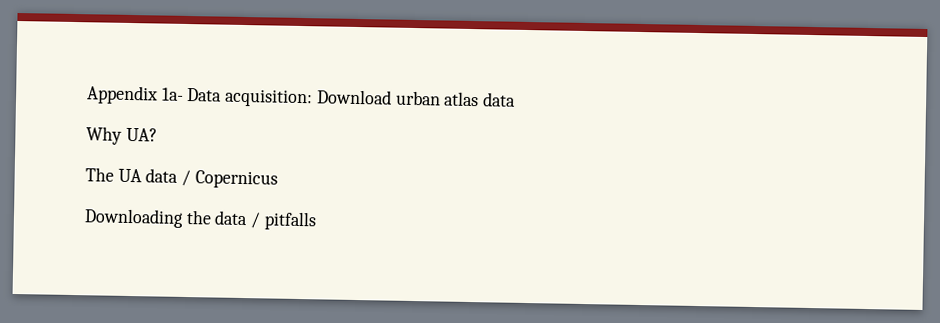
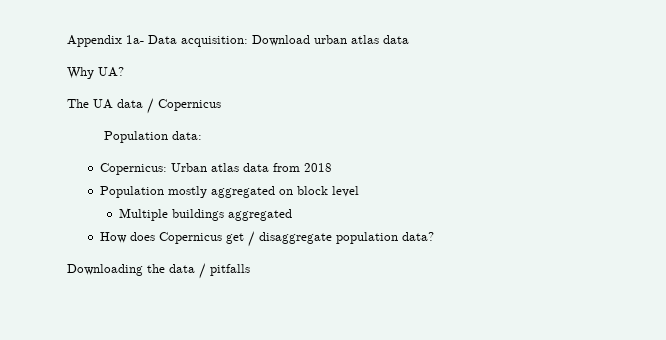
+ Population data:
+ Copernicus: Urban atlas data from 2018
+ Population mostly aggregated on block level
+ Multiple buildings aggregated
+ How does Copernicus get / disaggregate population data?

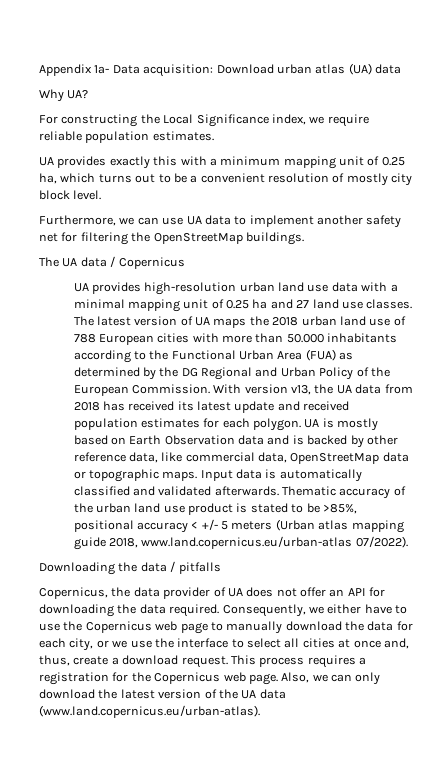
- Appendix 1a- Data acquisition: Download urban atlas data
+ Appendix 1a- Data acquisition: Download urban atlas (UA) data
+ For constructing the Local Significance index, we require reliable population estimates.
+ UA provides exactly this with a minimum mapping unit of 0.25 ha, which turns out to be a convenient resolution of mostly city block level.
+ Furthermore, we can use UA data to implement another safety net for filtering the OpenStreetMap buildings.
- Population data:
- Copernicus: Urban atlas data from 2018
- Population mostly aggregated on block level
- Multiple buildings aggregated
- How does Copernicus get / disaggregate population data?
+ UA provides high-resolution urban land use data with a minimal mapping unit of 0.25 ha and 27 land use classes. The latest version of UA maps the 2018 urban land use of 788 European cities with more than 50.000 inhabitants according to the Functional Urban Area (FUA) as determined by the DG Regional and Urban Policy of the European Commission. With version v13, the UA data from 2018 has received its latest update and received population estimates for each polygon. UA is mostly based on Earth Observation data and is backed by other reference data, like commercial data, OpenStreetMap data or topographic maps. Input data is automatically classified and validated afterwards. Thematic accuracy of the urban land use product is stated to be >85%, positional accuracy < +/- 5 meters (Urban atlas mapping guide 2018, www.land.copernicus.eu/urban-atlas 07/2022).
+ Copernicus, the data provider of UA does not offer an API for downloading the data required. Consequently, we either have to use the Copernicus web page to manually download the data for each city, or we use the interface to select all cities at once and, thus, create a download request. This process requires a registration for the Copernicus web page. Also, we can only download the latest version of the UA data (www.land.copernicus.eu/urban-atlas).

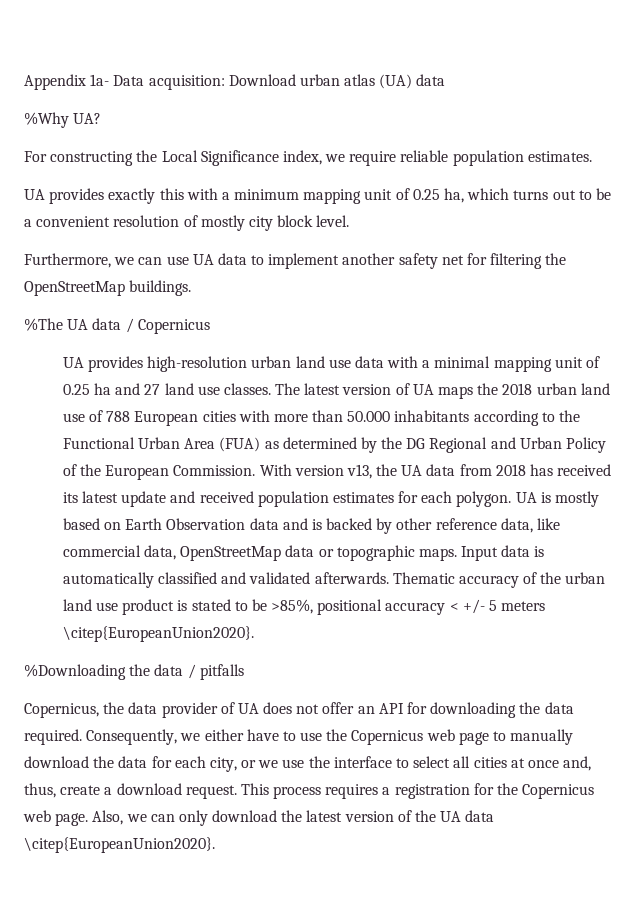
- Why UA?
+ %Why UA?
- The UA data / Copernicus
+ %The UA data / Copernicus
- Thematic accuracy of the urban land use product is stated to be >85%, positional accuracy < +/- 5 meters (Urban atlas mapping guide 2018, www.land.copernicus.eu/urban-atlas 07/2022).
- Downloading the data / pitfalls
+ Thematic accuracy of the urban land use product is stated to be >85%, positional accuracy < +/- 5 meters \citep{EuropeanUnion2020}.
+ %Downloading the data / pitfalls
- Also, we can only download the latest version of the UA data (www.land.copernicus.eu/urban-atlas).
+ Also, we can only download the latest version of the UA data \citep{EuropeanUnion2020}.

